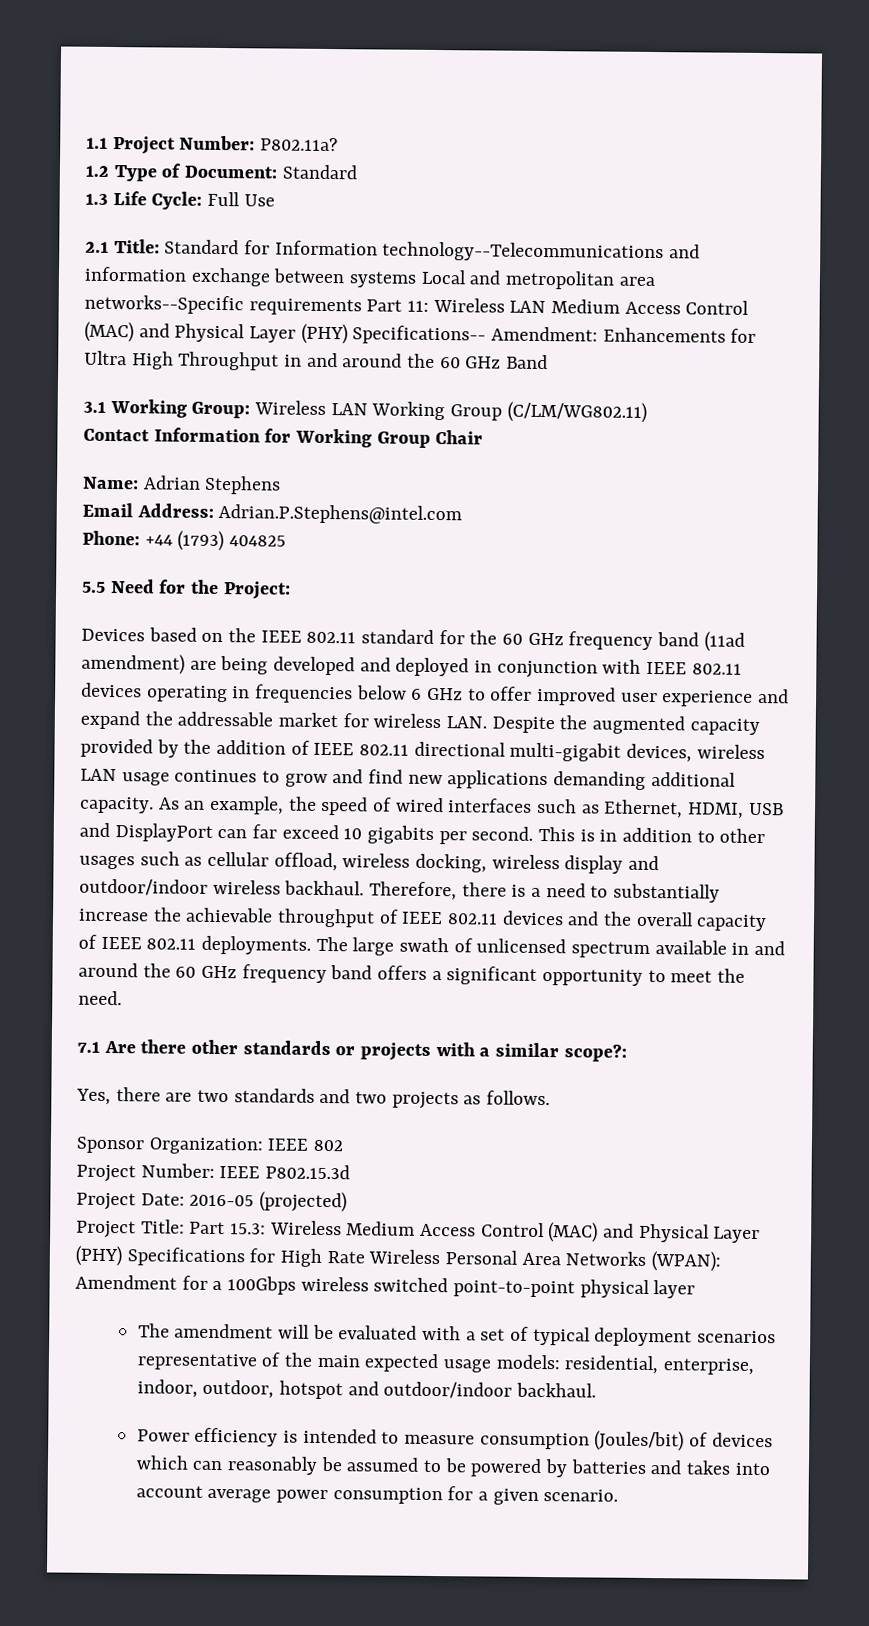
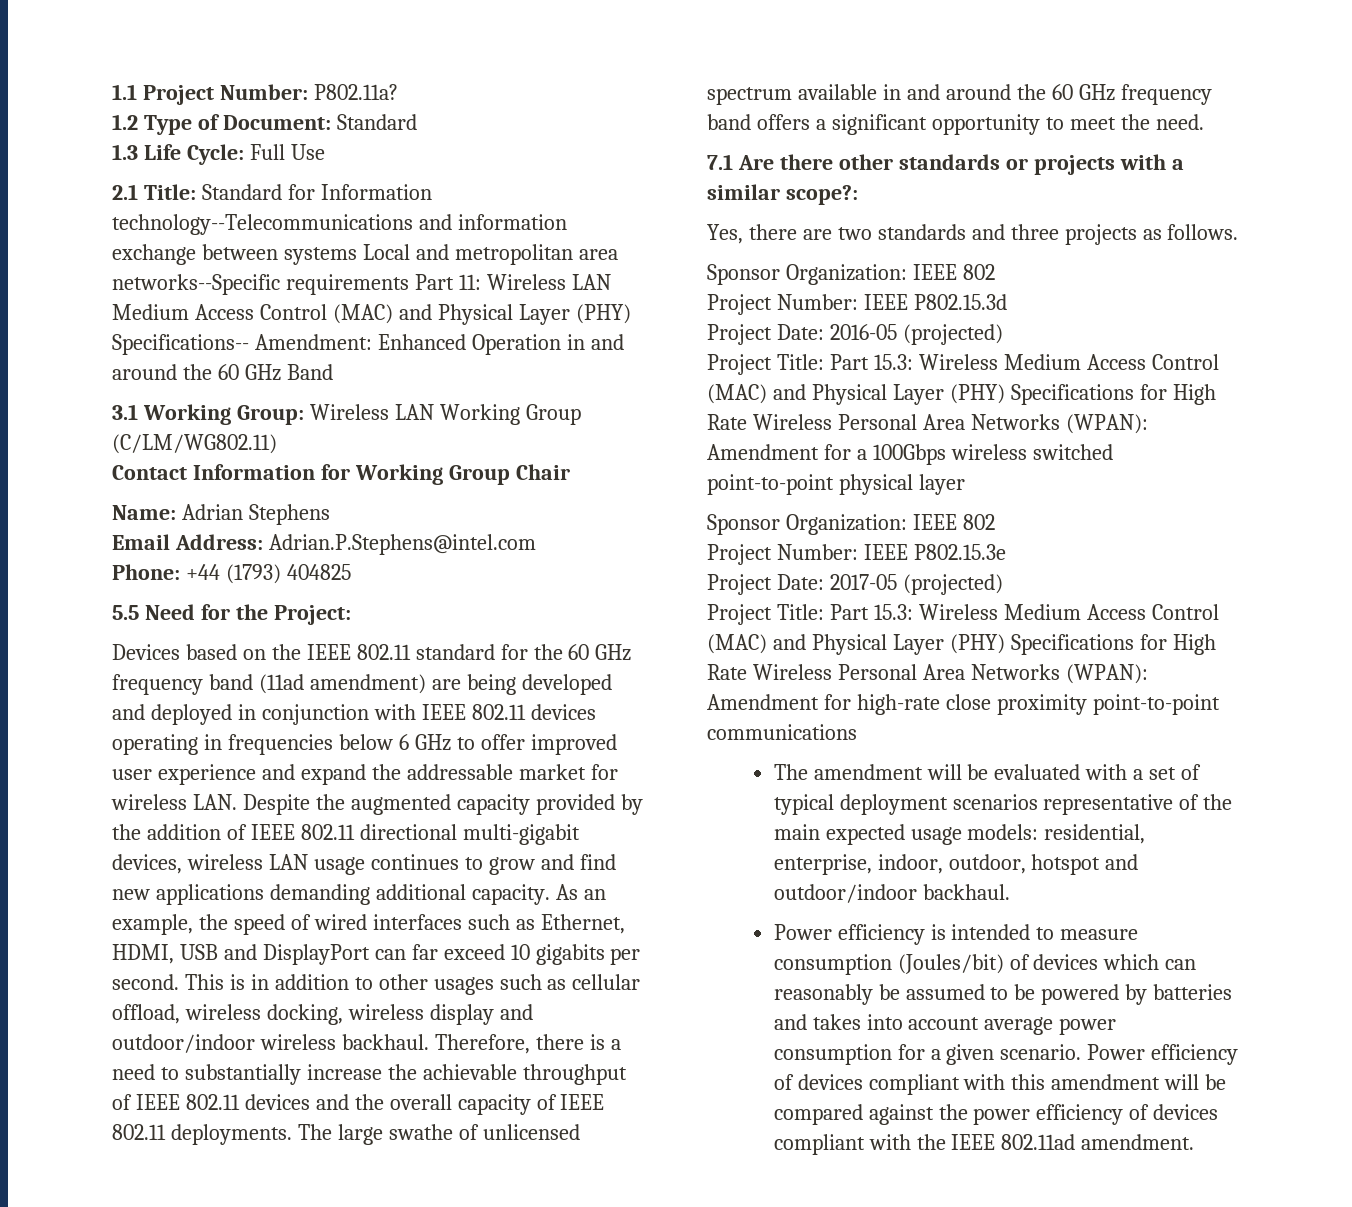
- 2.1 Title: Standard for Information technology--Telecommunications and information exchange between systems Local and metropolitan area networks--Specific requirements Part 11: Wireless LAN Medium Access Control (MAC) and Physical Layer (PHY) Specifications-- Amendment: Enhancements for Ultra High Throughput in and around the 60 GHz Band
+ 2.1 Title: Standard for Information technology--Telecommunications and information exchange between systems Local and metropolitan area networks--Specific requirements Part 11: Wireless LAN Medium Access Control (MAC) and Physical Layer (PHY) Specifications-- Amendment: Enhanced Operation in and around the 60 GHz Band
- The large swath of unlicensed spectrum available in and around the 60 GHz frequency band offers a significant opportunity to meet the need.
+ The large swathe of unlicensed spectrum available in and around the 60 GHz frequency band offers a significant opportunity to meet the need.
- Yes, there are two standards and two projects as follows.
+ Yes, there are two standards and three projects as follows.
  Project Title: Part 15.3: Wireless Medium Access Control (MAC) and Physical Layer (PHY) Specifications for High Rate Wireless Personal Area Networks (WPAN): Amendment for a 100Gbps wireless switched point-to-point physical layer
+ Sponsor Organization: IEEE 802
+ Project Number: IEEE P802.15.3e
+ Project Date: 2017-05 (projected)
+ Project Title: Part 15.3: Wireless Medium Access Control (MAC) and Physical Layer (PHY) Specifications for High Rate Wireless Personal Area Networks (WPAN): Amendment for high-rate close proximity point-to-point communications
+ Power efficiency of devices compliant with this amendment will be compared against the power efficiency of devices compliant with the IEEE 802.11ad amendment.

